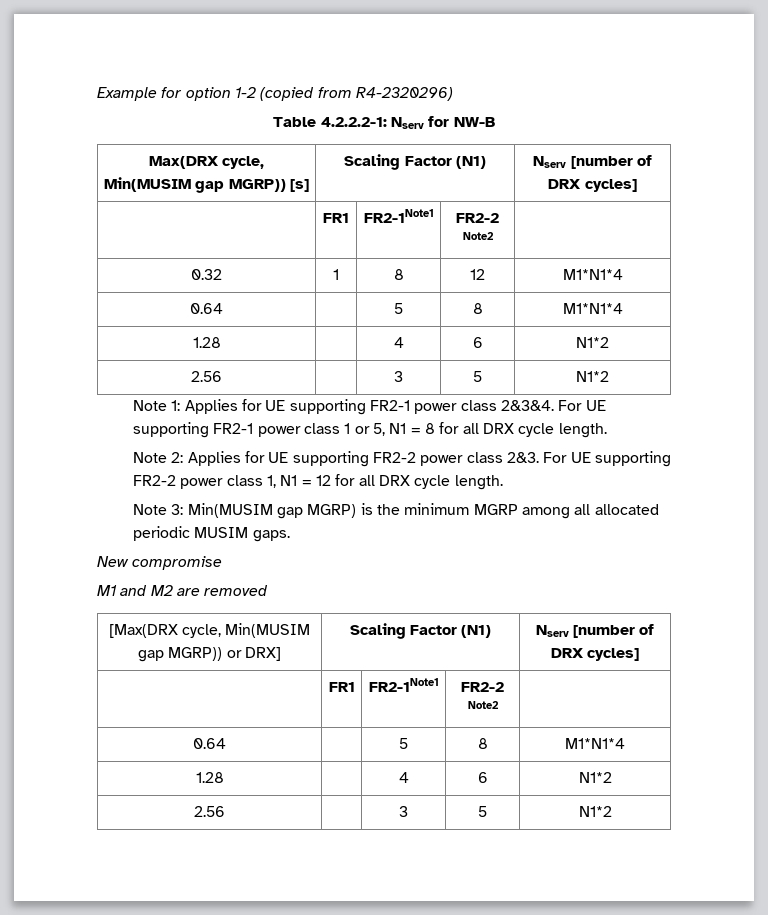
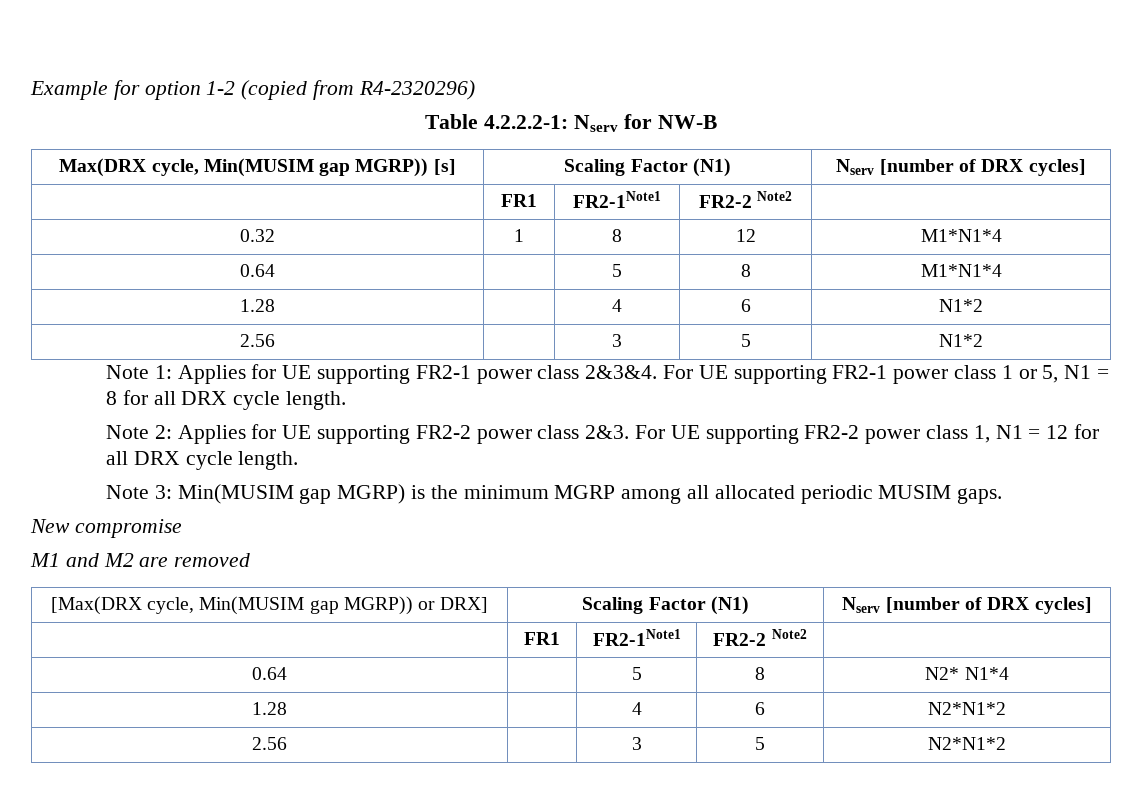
  [Max(DRX cycle, Min(MUSIM gap MGRP)) or DRX] | Scaling Factor (N1) | Nserv [number of DRX cycles]
  | FR1 | FR2-1Note1 | FR2-2 Note2 |
- 0.64 | | 5 | 8 | M1*N1*4
- 1.28 | | 4 | 6 | N1*2
- 2.56 | | 3 | 5 | N1*2
+ 0.64 | | 5 | 8 | N2* N1*4
+ 1.28 | | 4 | 6 | N2*N1*2
+ 2.56 | | 3 | 5 | N2*N1*2

